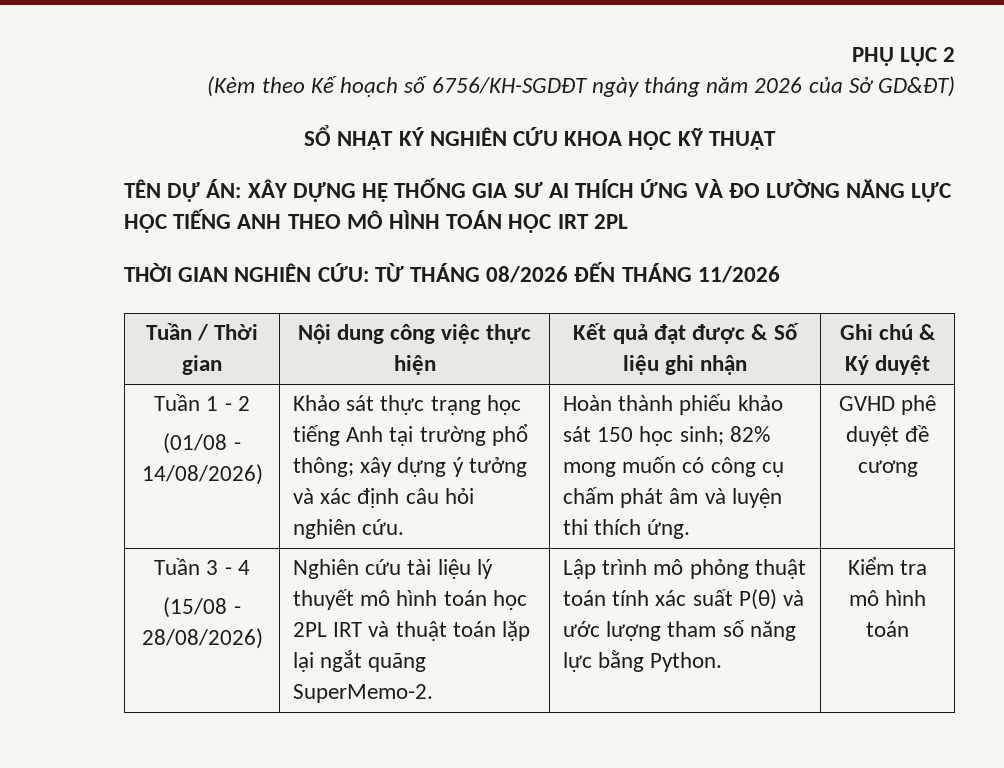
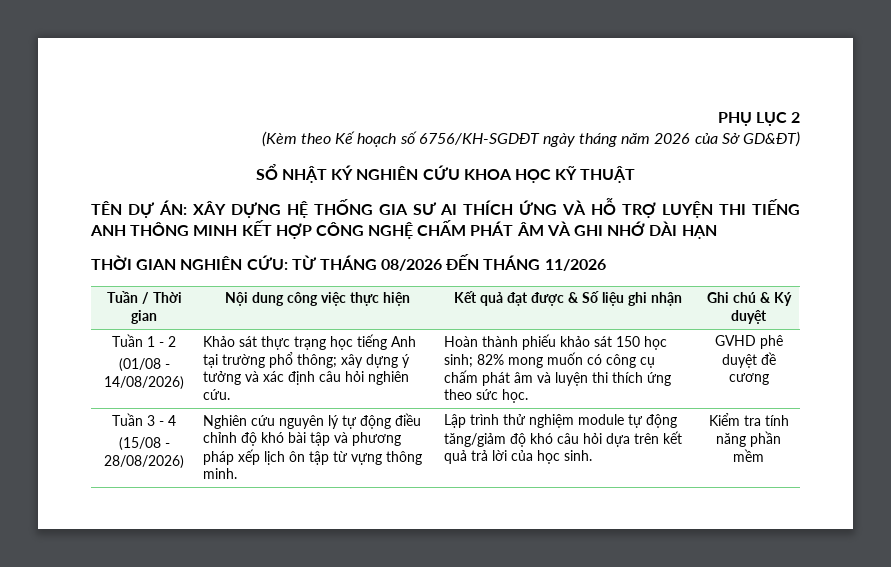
- TÊN DỰ ÁN: XÂY DỰNG HỆ THỐNG GIA SƯ AI THÍCH ỨNG VÀ ĐO LƯỜNG NĂNG LỰC HỌC TIẾNG ANH THEO MÔ HÌNH TOÁN HỌC IRT 2PL
+ TÊN DỰ ÁN: XÂY DỰNG HỆ THỐNG GIA SƯ AI THÍCH ỨNG VÀ HỖ TRỢ LUYỆN THI TIẾNG ANH THÔNG MINH KẾT HỢP CÔNG NGHỆ CHẤM PHÁT ÂM VÀ GHI NHỚ DÀI HẠN
- Hoàn thành phiếu khảo sát 150 học sinh; 82% mong muốn có công cụ chấm phát âm và luyện thi thích ứng.
+ Hoàn thành phiếu khảo sát 150 học sinh; 82% mong muốn có công cụ chấm phát âm và luyện thi thích ứng theo sức học.
- Nghiên cứu tài liệu lý thuyết mô hình toán học 2PL IRT và thuật toán lặp lại ngắt quãng SuperMemo-2. | Lập trình mô phỏng thuật toán tính xác suất P(θ) và ước lượng tham số năng lực bằng Python. | Kiểm tra mô hình toán
+ Nghiên cứu nguyên lý tự động điều chỉnh độ khó bài tập và phương pháp xếp lịch ôn tập từ vựng thông minh. | Lập trình thử nghiệm module tự động tăng/giảm độ khó câu hỏi dựa trên kết quả trả lời của học sinh. | Kiểm tra tính năng phần mềm

